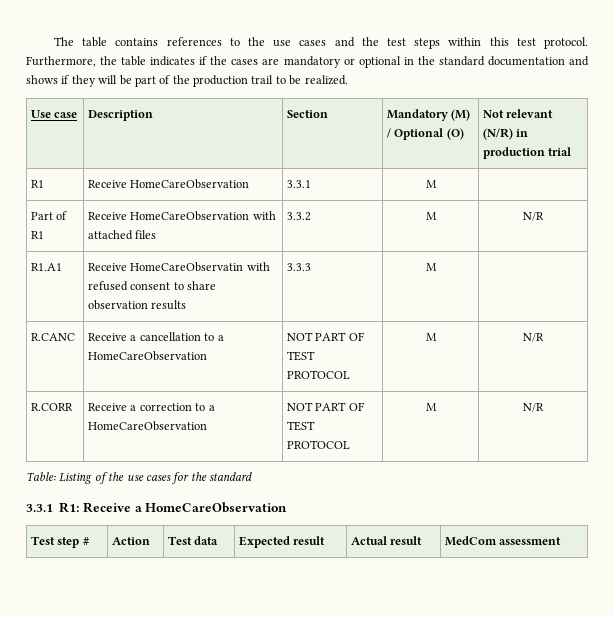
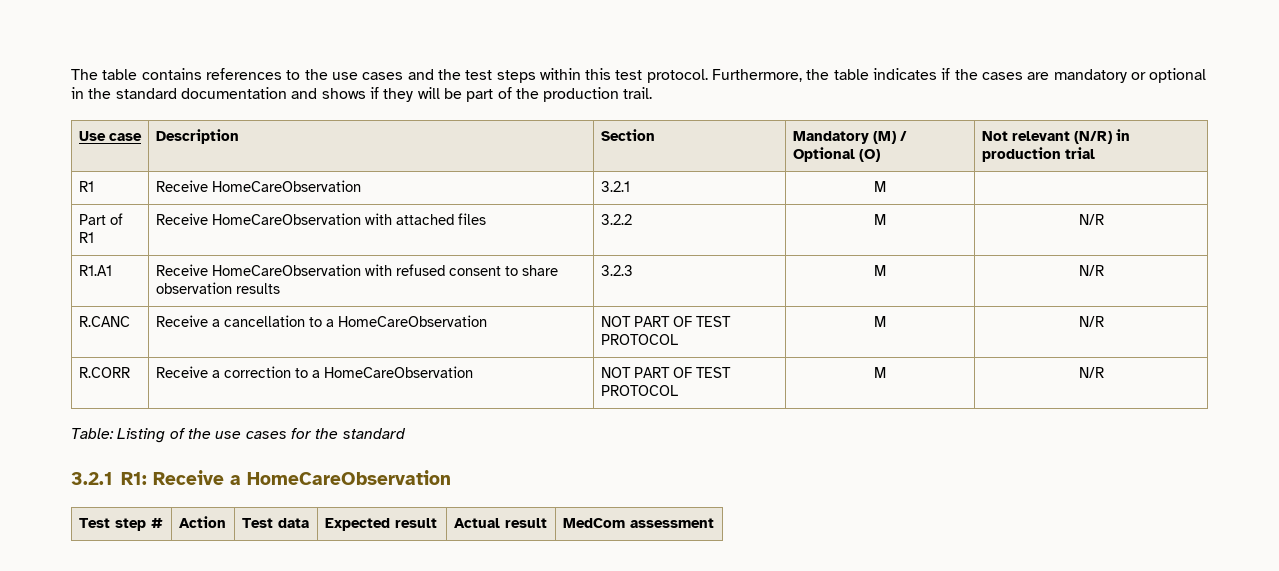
- Furthermore, the table indicates if the cases are mandatory or optional in the standard documentation and shows if they will be part of the production trail to be realized.
+ Furthermore, the table indicates if the cases are mandatory or optional in the standard documentation and shows if they will be part of the production trail.
- R1 | Receive HomeCareObservation | 3.3.1 | M |
+ R1 | Receive HomeCareObservation | 3.2.1 | M |
- Part of R1 | Receive HomeCareObservation with attached files | 3.3.2 | M | N/R
+ Part of R1 | Receive HomeCareObservation with attached files | 3.2.2 | M | N/R
- R1.A1 | Receive HomeCareObservatin with refused consent to share observation results | 3.3.3 | M |
+ R1.A1 | Receive HomeCareObservation with refused consent to share observation results | 3.2.3 | M | N/R
- 3.3.1 R1: Receive a HomeCareObservation
+ 3.2.1 R1: Receive a HomeCareObservation

